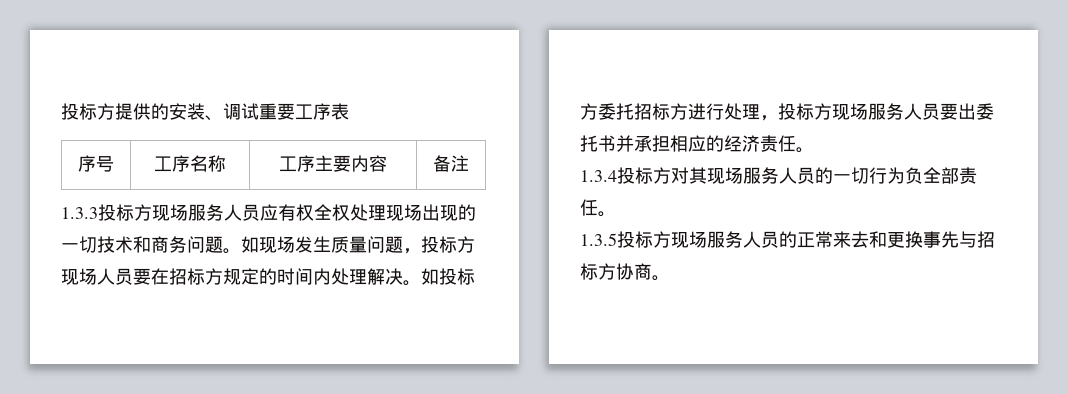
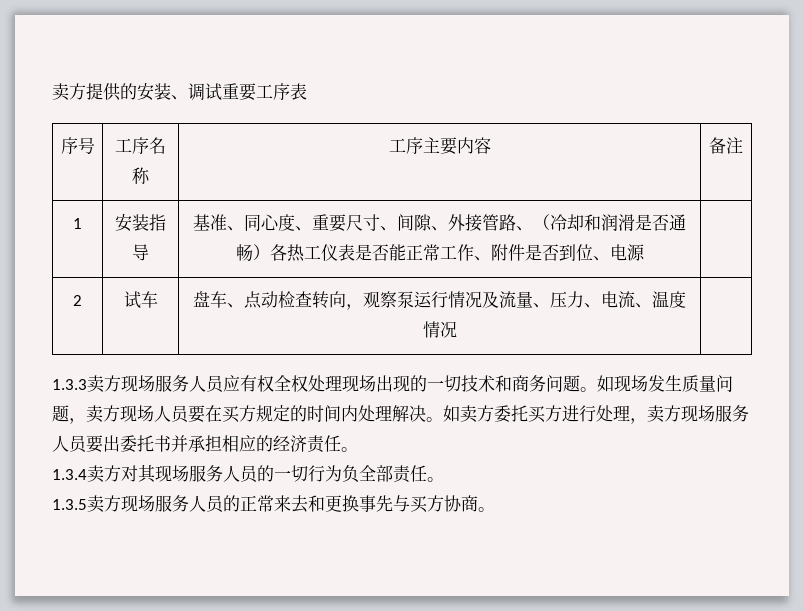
- 投标方提供的安装、调试重要工序表
+ 卖方提供的安装、调试重要工序表
+ 1 | 安装指导 | 基准、同心度、重要尺寸、间隙、外接管路、（冷却和润滑是否通畅）各热工仪表是否能正常工作、附件是否到位、电源 |
+ 2 | 试车 | 盘车、点动检查转向，观察泵运行情况及流量、压力、电流、温度情况 |
- 1.3.3投标方现场服务人员应有权全权处理现场出现的一切技术和商务问题。
+ 1.3.3卖方现场服务人员应有权全权处理现场出现的一切技术和商务问题。
- 如现场发生质量问题，投标方现场人员要在招标方规定的时间内处理解决。
+ 如现场发生质量问题，卖方现场人员要在买方规定的时间内处理解决。
- 如投标方委托招标方进行处理，投标方现场服务人员要出委托书并承担相应的经济责任。
+ 如卖方委托买方进行处理，卖方现场服务人员要出委托书并承担相应的经济责任。
- 1.3.4投标方对其现场服务人员的一切行为负全部责任。
+ 1.3.4卖方对其现场服务人员的一切行为负全部责任。
- 1.3.5投标方现场服务人员的正常来去和更换事先与招标方协商。
+ 1.3.5卖方现场服务人员的正常来去和更换事先与买方协商。

